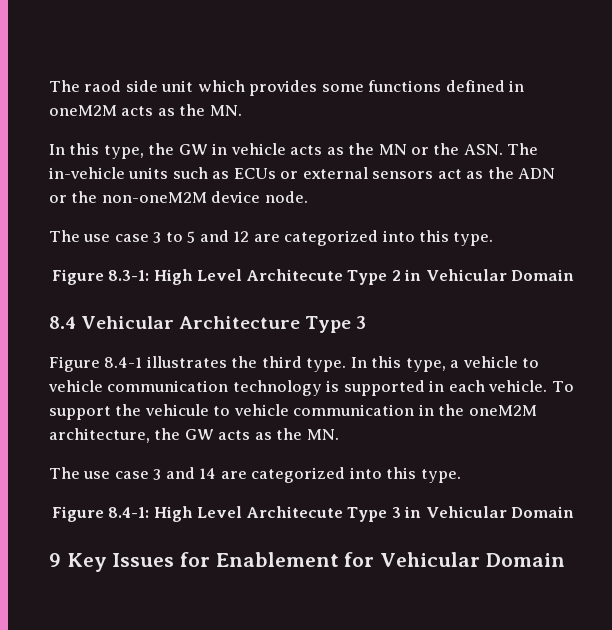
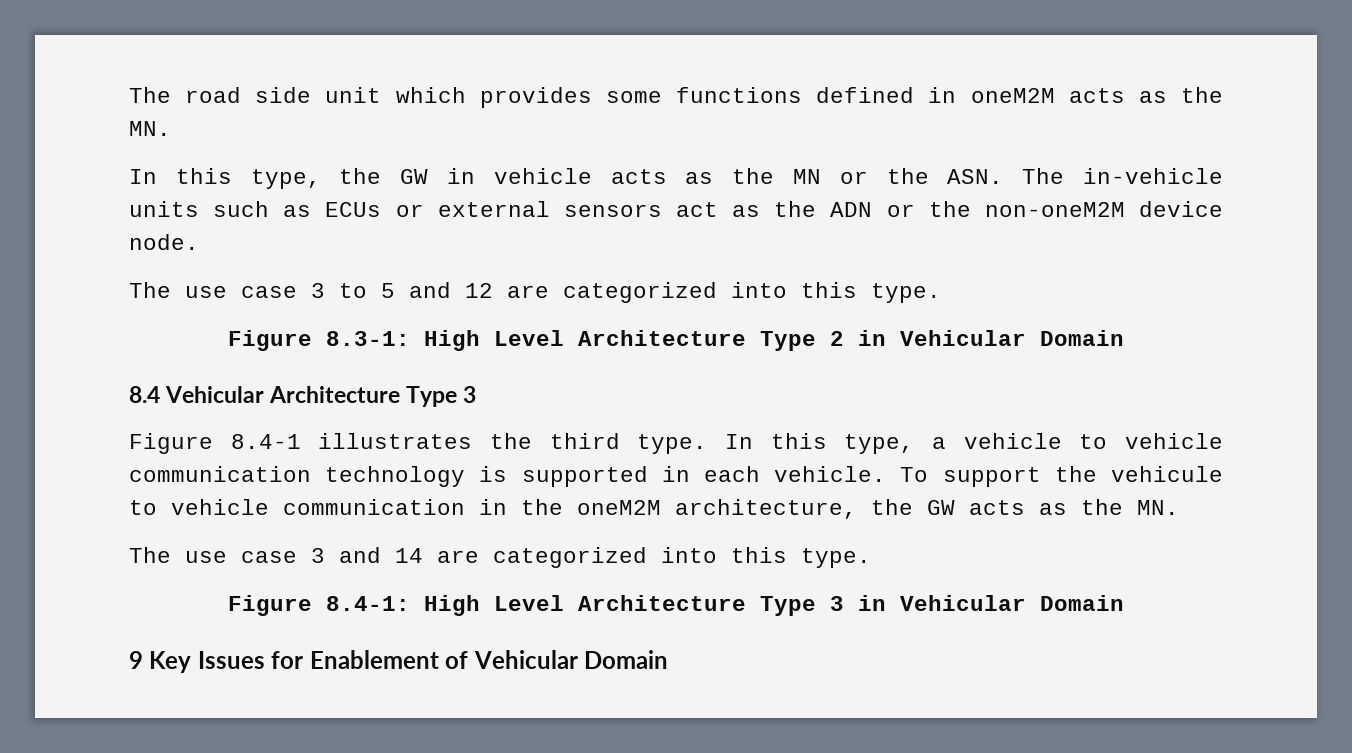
- The raod side unit which provides some functions defined in oneM2M acts as the MN.
+ The road side unit which provides some functions defined in oneM2M acts as the MN.
- Figure 8.3-1: High Level Architecute Type 2 in Vehicular Domain
+ Figure 8.3-1: High Level Architecture Type 2 in Vehicular Domain
- Figure 8.4-1: High Level Architecute Type 3 in Vehicular Domain
+ Figure 8.4-1: High Level Architecture Type 3 in Vehicular Domain
- 9 Key Issues for Enablement for Vehicular Domain
+ 9 Key Issues for Enablement of Vehicular Domain

